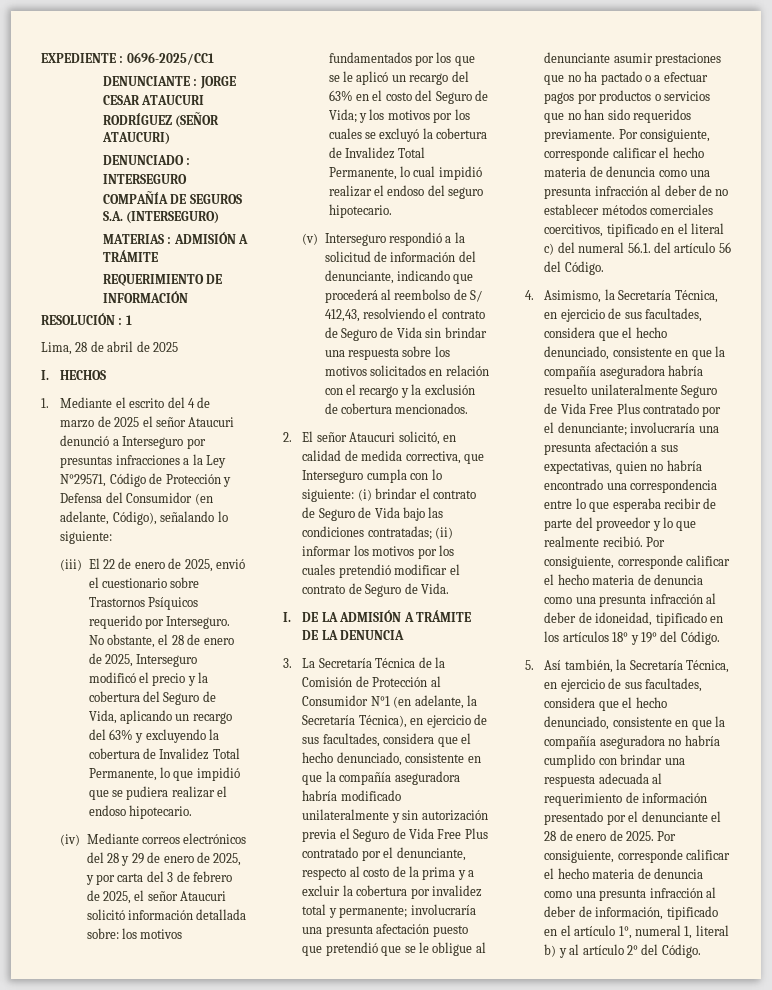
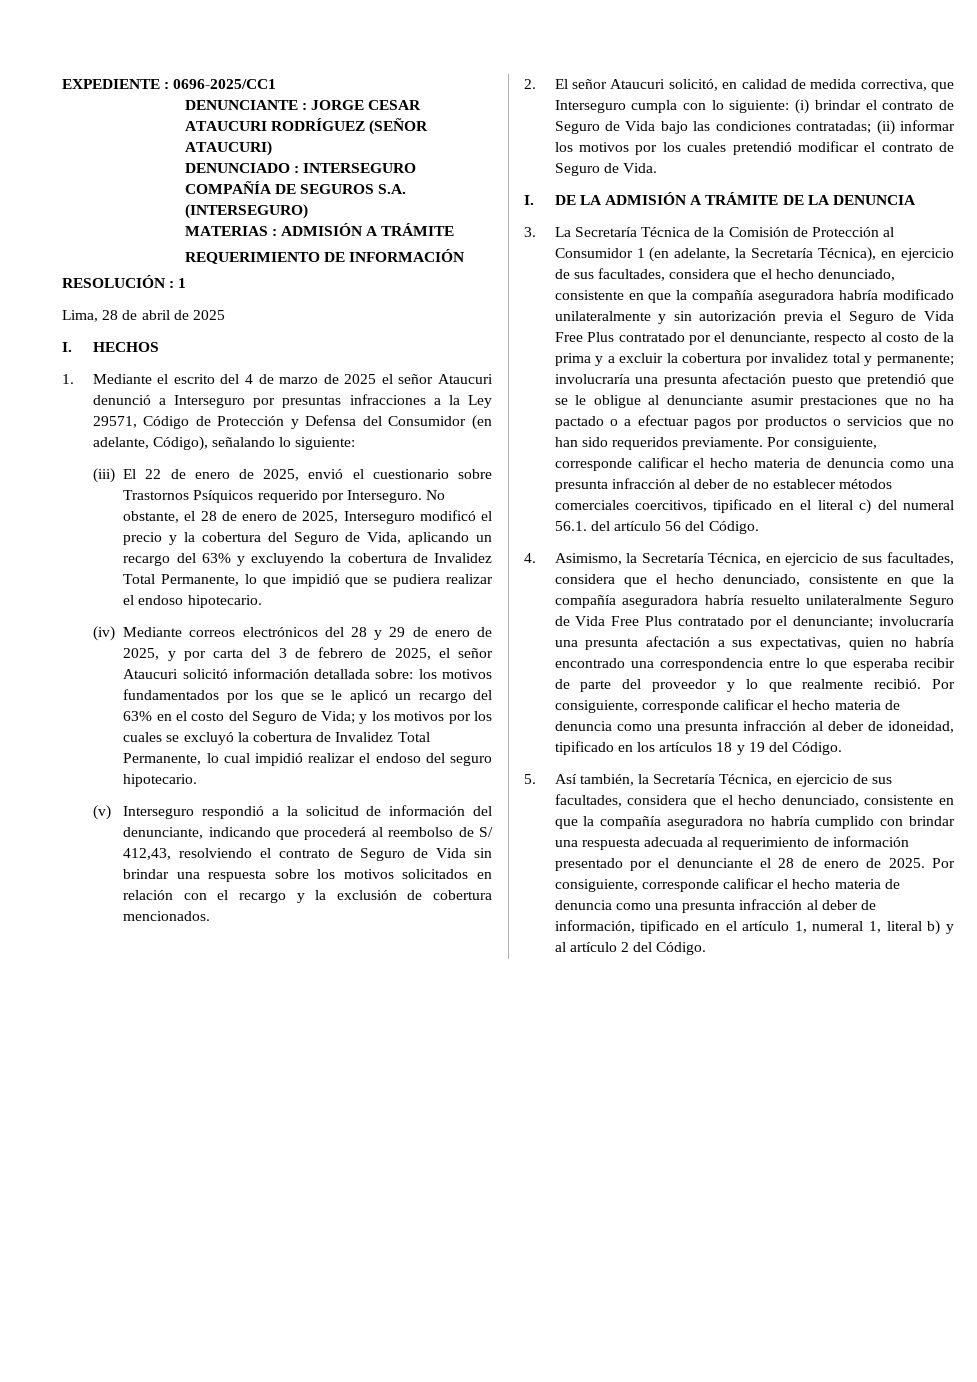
- 1. Mediante el escrito del 4 de marzo de 2025 el señor Ataucuri denunció a Interseguro por presuntas infracciones a la Ley N°29571, Código de Protección y Defensa del Consumidor (en adelante, Código), señalando lo siguiente:
+ 1. Mediante el escrito del 4 de marzo de 2025 el señor Ataucuri denunció a Interseguro por presuntas infracciones a la Ley 29571, Código de Protección y Defensa del Consumidor (en adelante, Código), señalando lo siguiente:
- 3. La Secretaría Técnica de la Comisión de Protección al Consumidor N°1 (en adelante, la Secretaría Técnica), en ejercicio de sus facultades, considera que el hecho denunciado, consistente en que la compañía aseguradora habría modificado unilateralmente y sin autorización previa el Seguro de Vida Free Plus contratado por el denunciante, respecto al costo de la prima y a excluir la cobertura por invalidez total y permanente;
+ 3. La Secretaría Técnica de la Comisión de Protección al Consumidor 1 (en adelante, la Secretaría Técnica), en ejercicio de sus facultades, considera que el hecho denunciado, consistente en que la compañía aseguradora habría modificado unilateralmente y sin autorización previa el Seguro de Vida Free Plus contratado por el denunciante, respecto al costo de la prima y a excluir la cobertura por invalidez total y permanente;
- Por consiguiente, corresponde calificar el hecho materia de denuncia como una presunta infracción al deber de idoneidad, tipificado en los artículos 18° y 19° del Código.
+ Por consiguiente, corresponde calificar el hecho materia de denuncia como una presunta infracción al deber de idoneidad, tipificado en los artículos 18 y 19 del Código.
- Por consiguiente, corresponde calificar el hecho materia de denuncia como una presunta infracción al deber de información, tipificado en el artículo 1°, numeral 1, literal b) y al artículo 2° del Código.
+ Por consiguiente, corresponde calificar el hecho materia de denuncia como una presunta infracción al deber de información, tipificado en el artículo 1, numeral 1, literal b) y al artículo 2 del Código.

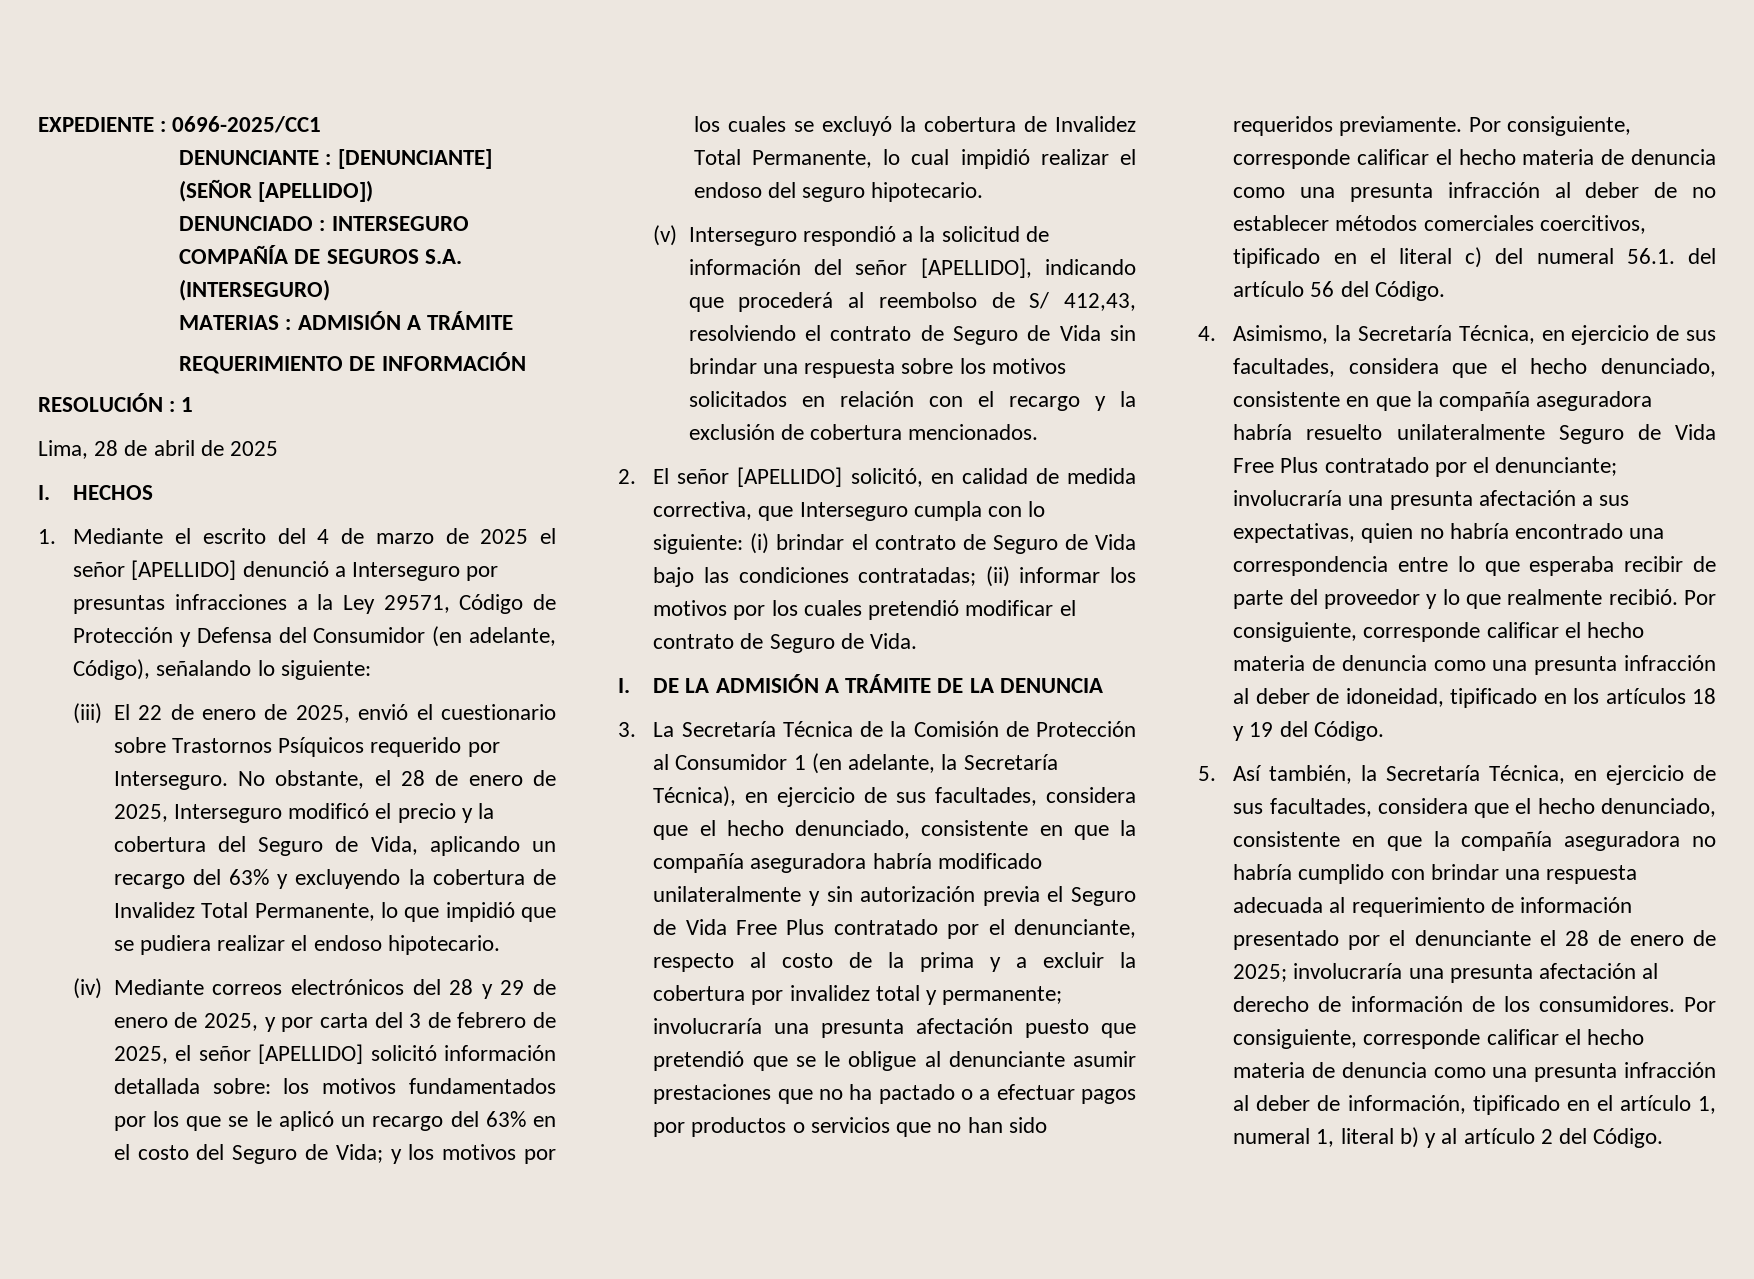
- DENUNCIANTE : JORGE CESAR ATAUCURI RODRÍGUEZ (SEÑOR ATAUCURI)
+ DENUNCIANTE : [DENUNCIANTE] (SEÑOR [APELLIDO])
- 1. Mediante el escrito del 4 de marzo de 2025 el señor Ataucuri denunció a Interseguro por presuntas infracciones a la Ley 29571, Código de Protección y Defensa del Consumidor (en adelante, Código), señalando lo siguiente:
+ 1. Mediante el escrito del 4 de marzo de 2025 el señor [APELLIDO] denunció a Interseguro por presuntas infracciones a la Ley 29571, Código de Protección y Defensa del Consumidor (en adelante, Código), señalando lo siguiente:
- (iv) Mediante correos electrónicos del 28 y 29 de enero de 2025, y por carta del 3 de febrero de 2025, el señor Ataucuri solicitó información detallada sobre:
+ (iv) Mediante correos electrónicos del 28 y 29 de enero de 2025, y por carta del 3 de febrero de 2025, el señor [APELLIDO] solicitó información detallada sobre:
- (v) Interseguro respondió a la solicitud de información del denunciante, indicando que procederá al reembolso de S/ 412,43, resolviendo el contrato de Seguro de Vida sin brindar una respuesta sobre los motivos solicitados en relación con el recargo y la exclusión de cobertura mencionados.
+ (v) Interseguro respondió a la solicitud de información del señor [APELLIDO], indicando que procederá al reembolso de S/ 412,43, resolviendo el contrato de Seguro de Vida sin brindar una respuesta sobre los motivos solicitados en relación con el recargo y la exclusión de cobertura mencionados.
- 2. El señor Ataucuri solicitó, en calidad de medida correctiva, que Interseguro cumpla con lo siguiente: (i) brindar el contrato de Seguro de Vida bajo las condiciones contratadas; (ii) informar los motivos por los cuales pretendió modificar el contrato de Seguro de Vida.
+ 2. El señor [APELLIDO] solicitó, en calidad de medida correctiva, que Interseguro cumpla con lo siguiente: (i) brindar el contrato de Seguro de Vida bajo las condiciones contratadas; (ii) informar los motivos por los cuales pretendió modificar el contrato de Seguro de Vida.
- 5. Así también, la Secretaría Técnica, en ejercicio de sus facultades, considera que el hecho denunciado, consistente en que la compañía aseguradora no habría cumplido con brindar una respuesta adecuada al requerimiento de información presentado por el denunciante el 28 de enero de 2025.
+ 5. Así también, la Secretaría Técnica, en ejercicio de sus facultades, considera que el hecho denunciado, consistente en que la compañía aseguradora no habría cumplido con brindar una respuesta adecuada al requerimiento de información presentado por el denunciante el 28 de enero de 2025; involucraría una presunta afectación al derecho de información de los consumidores.

